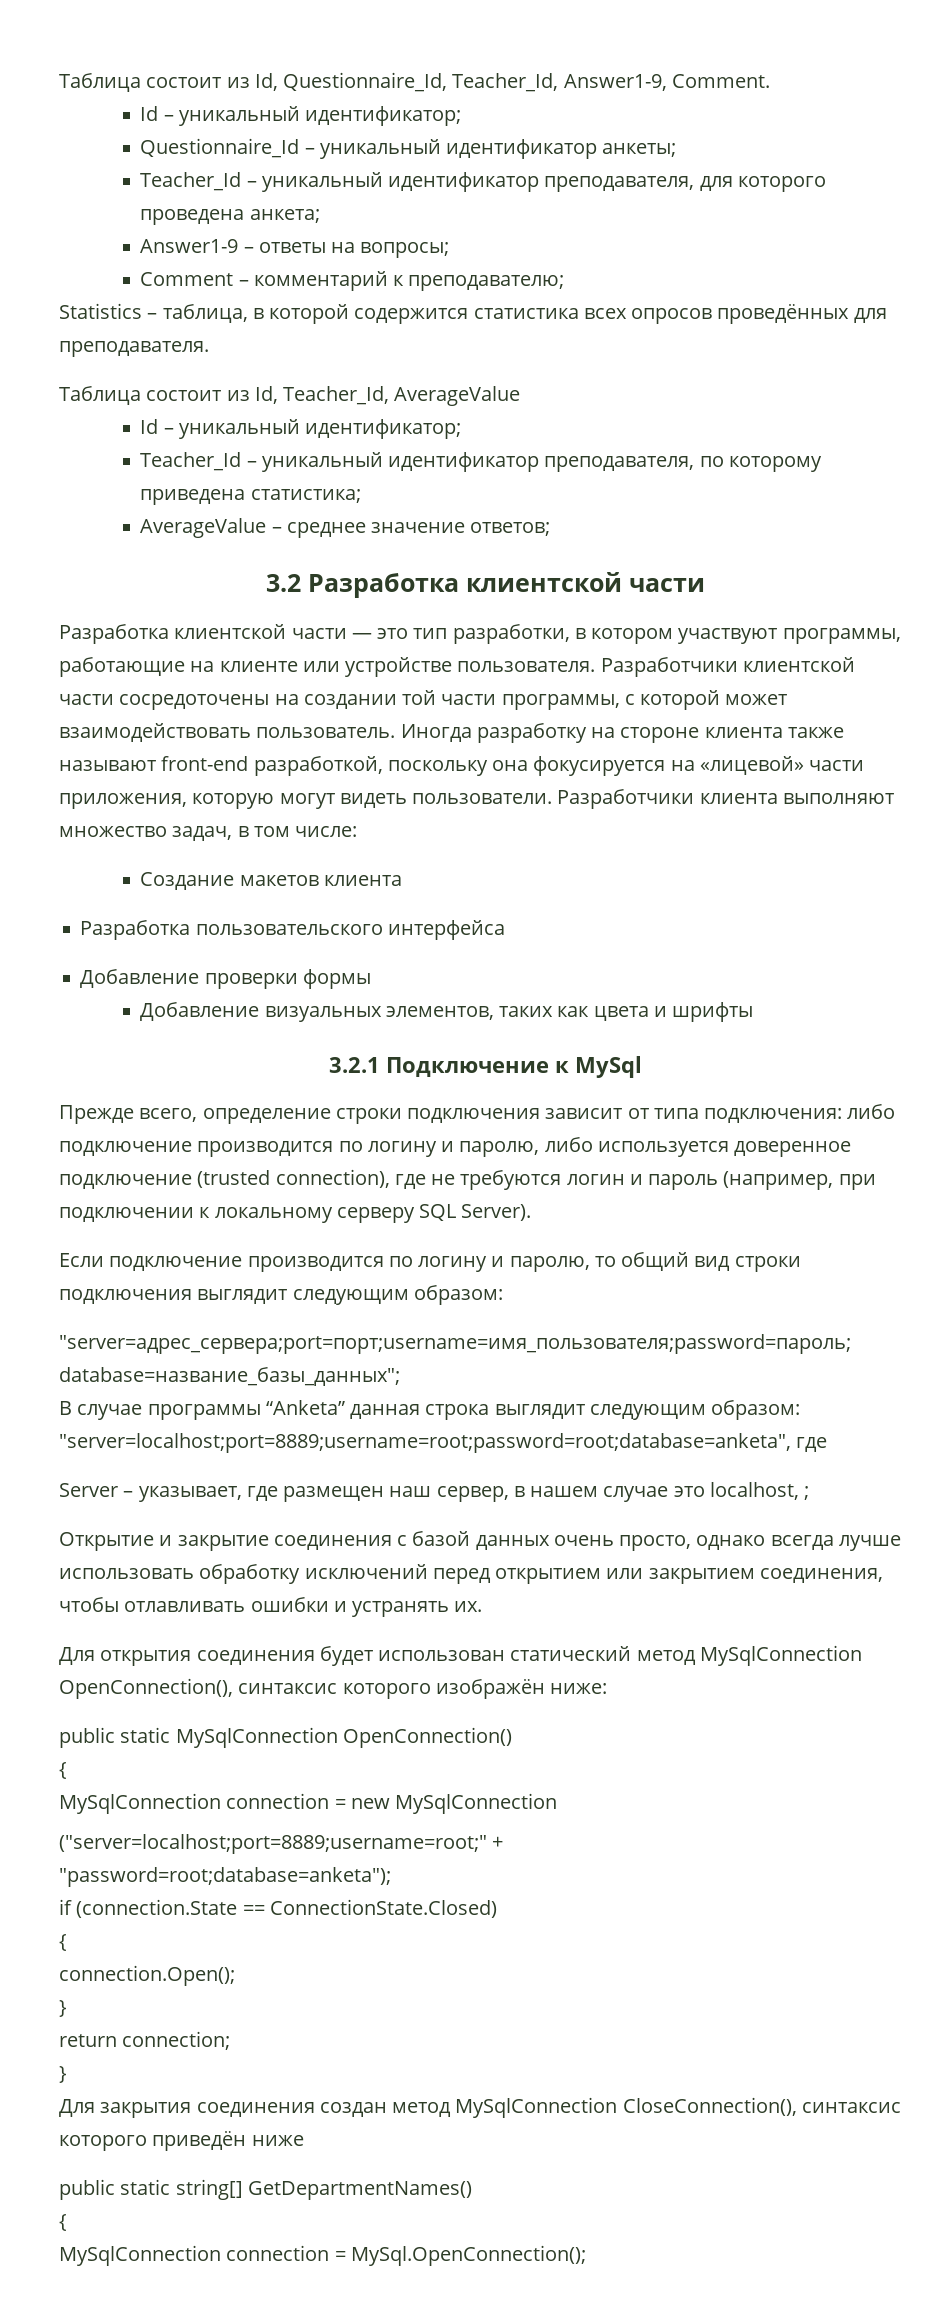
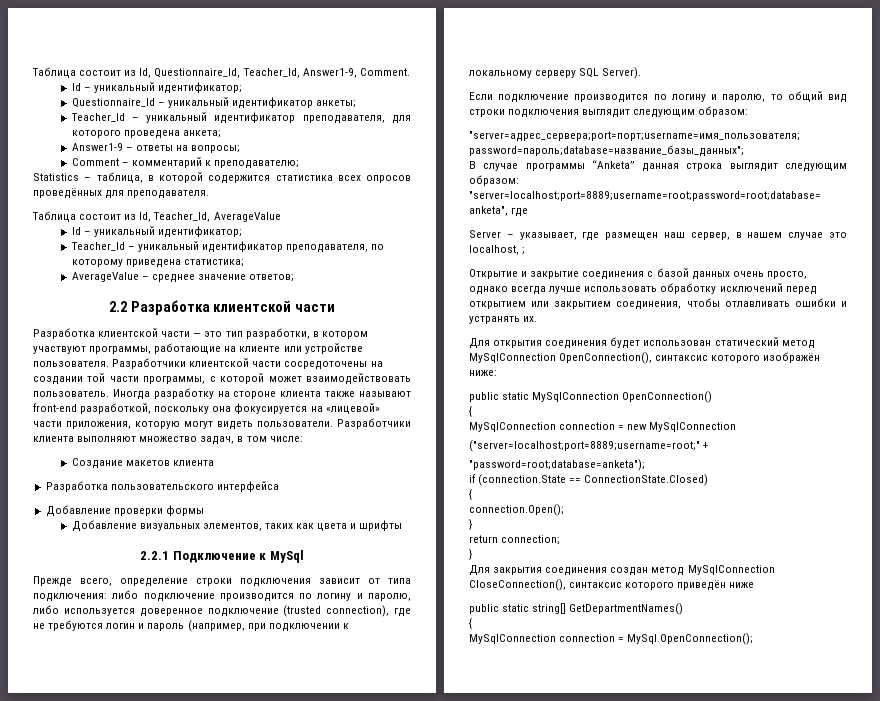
- 3.2 Разработка клиентской части
+ 2.2 Разработка клиентской части
- 3.2.1 Подключение к MySql
+ 2.2.1 Подключение к MySql

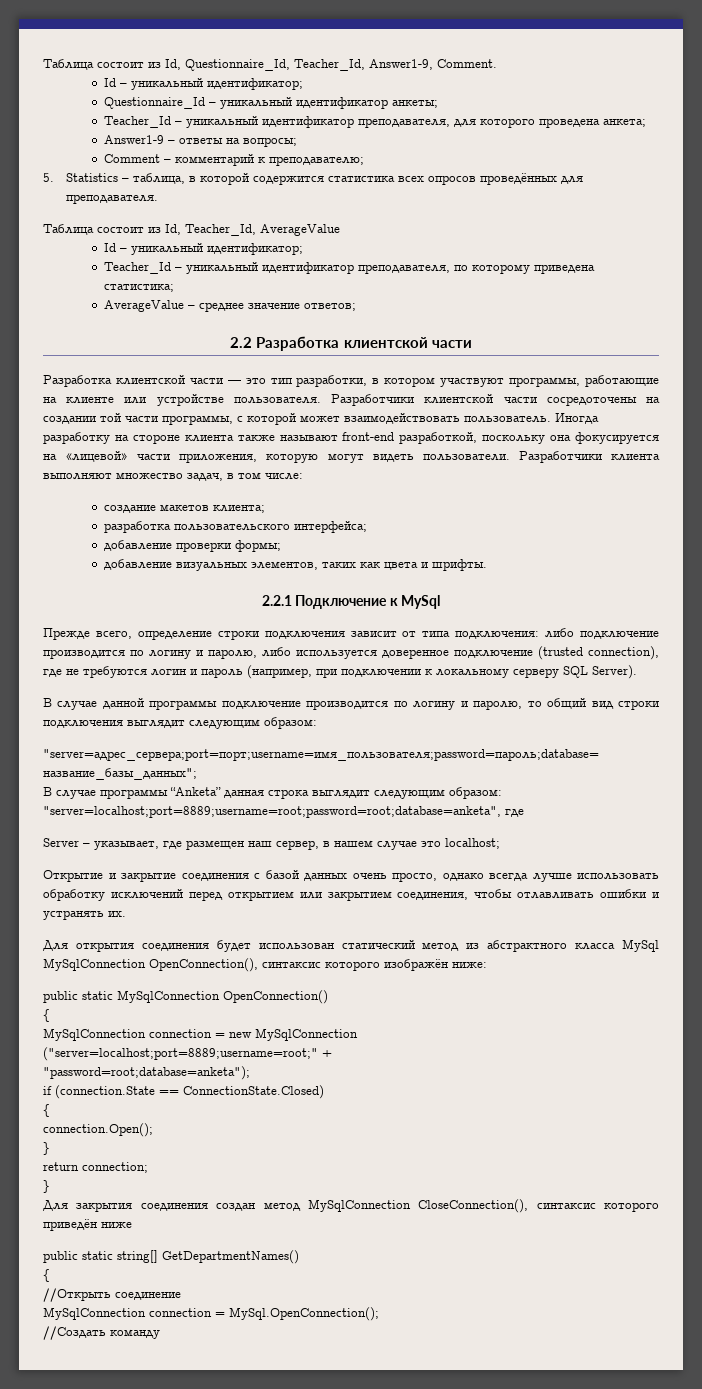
- Statistics – таблица, в которой содержится статистика всех опросов проведённых для преподавателя.
+ 5. Statistics – таблица, в которой содержится статистика всех опросов проведённых для преподавателя.
- Создание макетов клиента
- Разработка пользовательского интерфейса
- Добавление проверки формы
- Добавление визуальных элементов, таких как цвета и шрифты
+ создание макетов клиента;
+ разработка пользовательского интерфейса;
+ добавление проверки формы;
+ добавление визуальных элементов, таких как цвета и шрифты.
- Если подключение производится по логину и паролю, то общий вид строки подключения выглядит следующим образом:
+ В случае данной программы подключение производится по логину и паролю, то общий вид строки подключения выглядит следующим образом:
- Server – указывает, где размещен наш сервер, в нашем случае это localhost, ;
+ Server – указывает, где размещен наш сервер, в нашем случае это localhost;
- Для открытия соединения будет использован статический метод MySqlConnection OpenConnection(), синтаксис которого изображён ниже:
+ Для открытия соединения будет использован статический метод из абстрактного класса MySql MySqlConnection OpenConnection(), синтаксис которого изображён ниже:
+ //Открыть соединение
+ //Создать команду

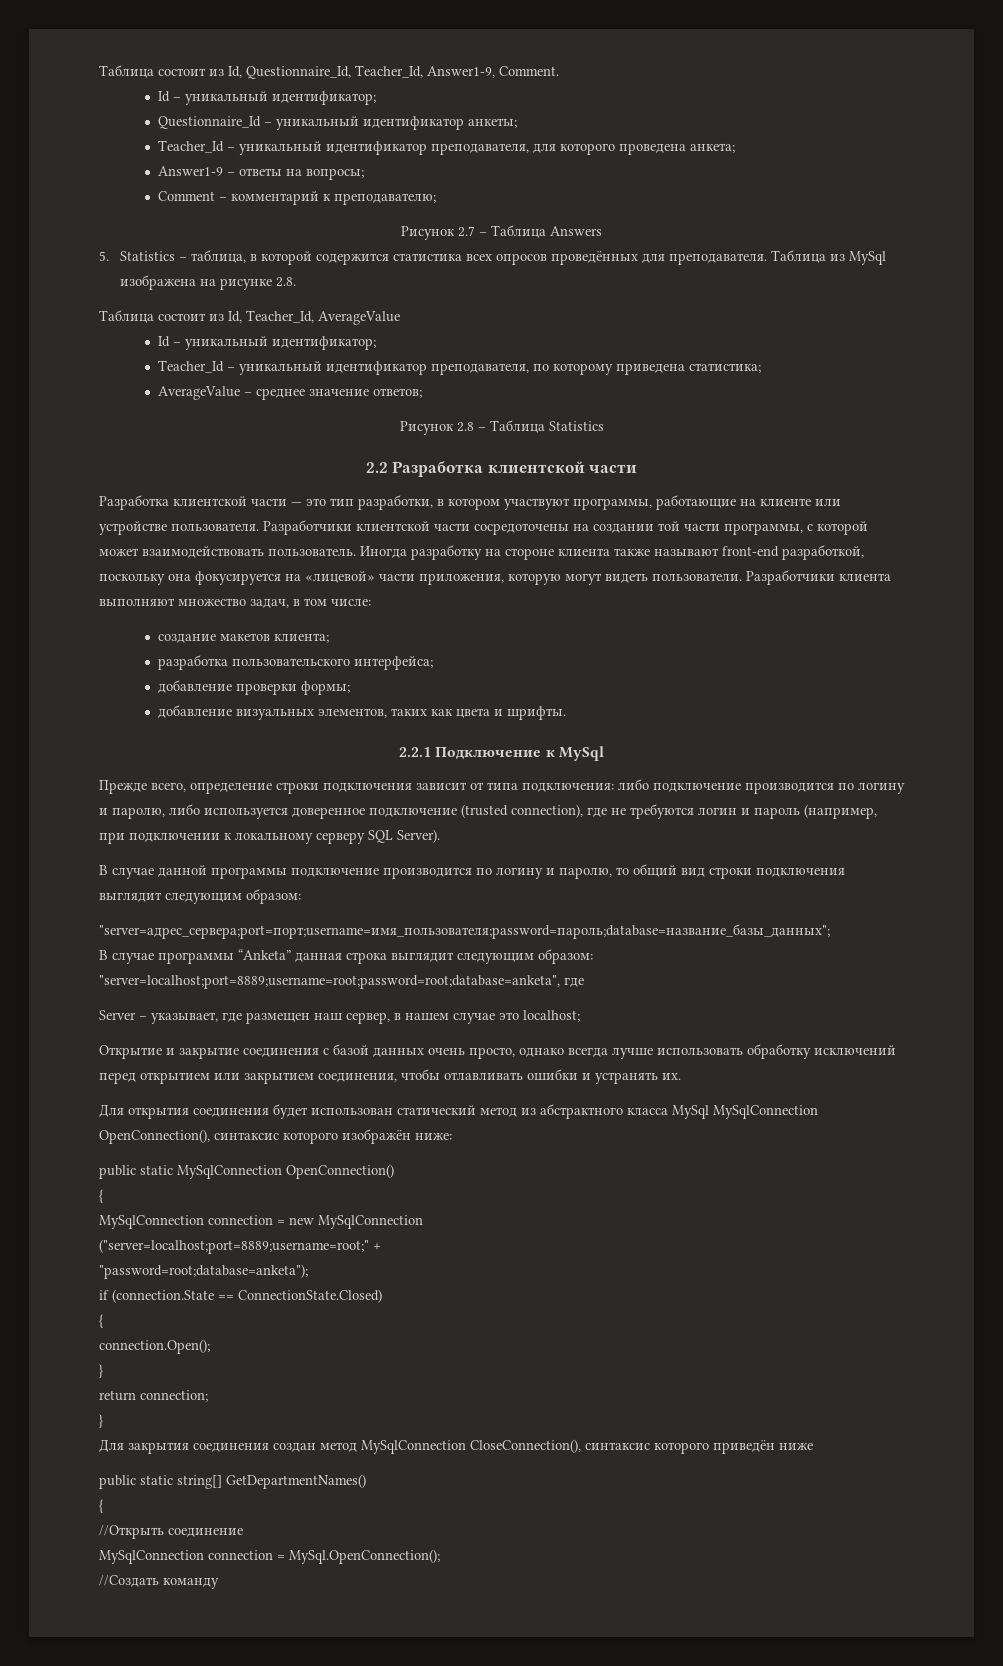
+ Рисунок 2.7 – Таблица Answers
+ Таблица из MySql изображена на рисунке 2.8.
+ Рисунок 2.8 – Таблица Statistics

